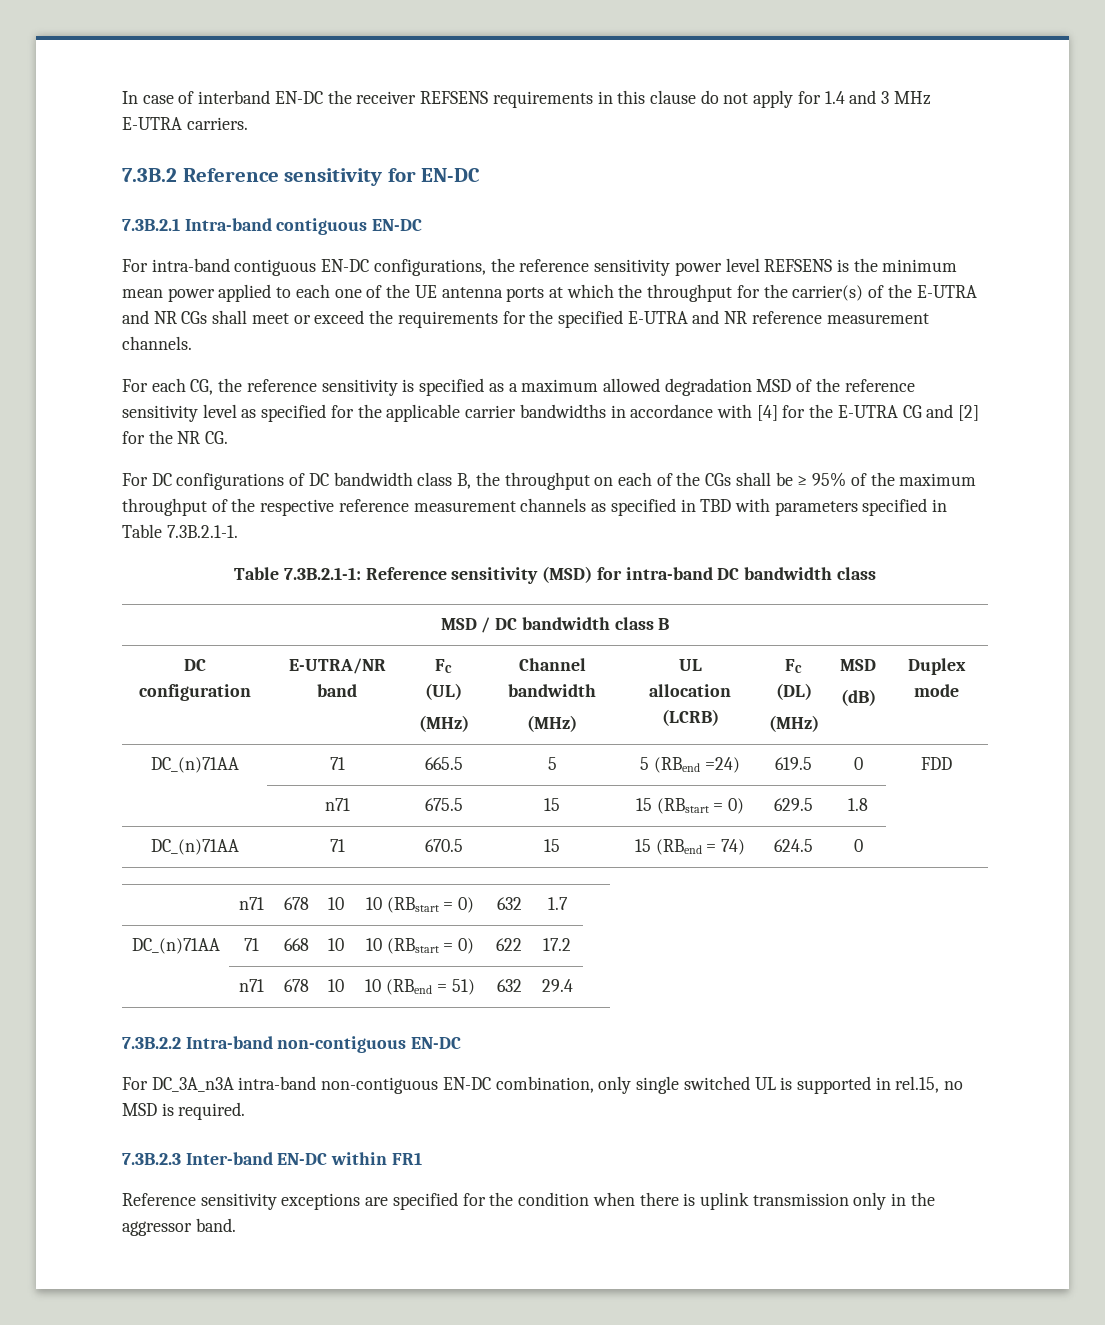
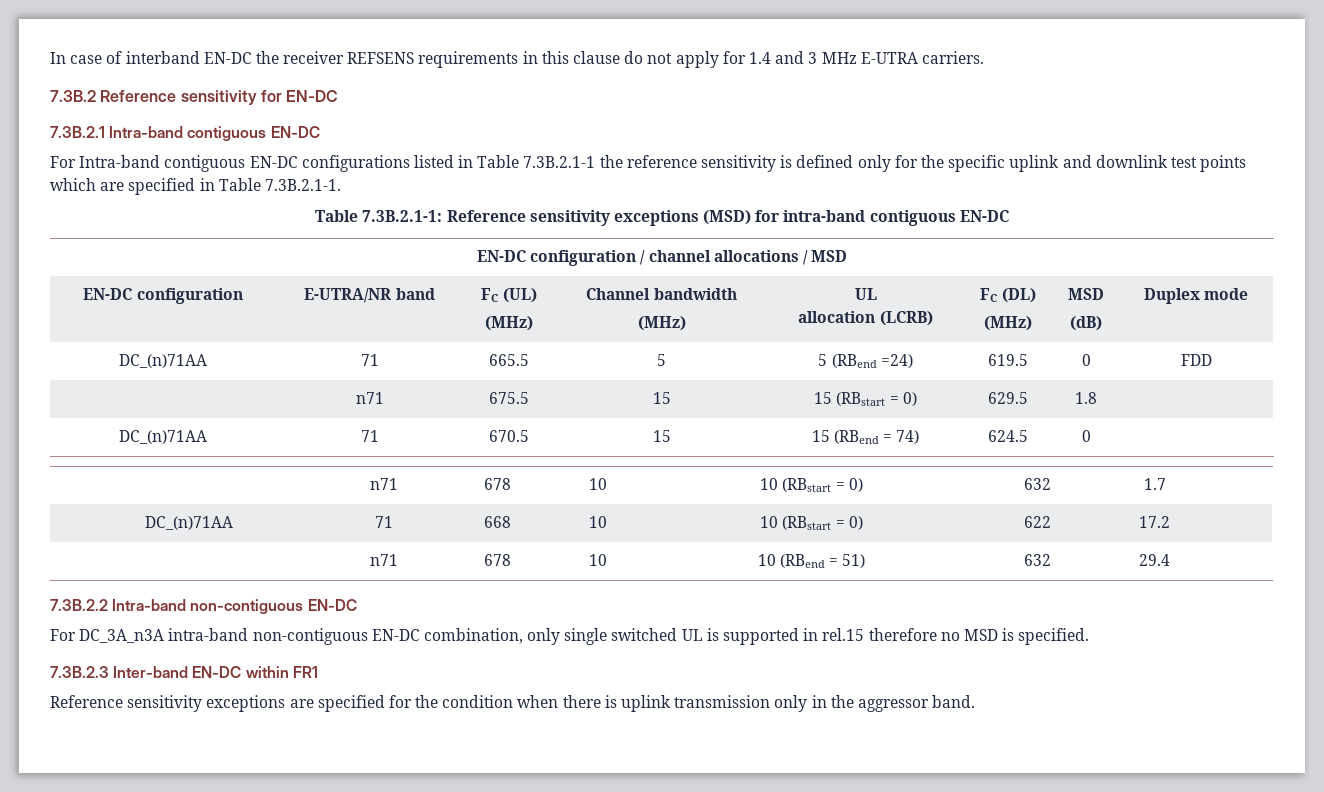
- For intra-band contiguous EN-DC configurations, the reference sensitivity power level REFSENS is the minimum mean power applied to each one of the UE antenna ports at which the throughput for the carrier(s) of the E-UTRA and NR CGs shall meet or exceed the requirements for the specified E-UTRA and NR reference measurement channels.
- For each CG, the reference sensitivity is specified as a maximum allowed degradation MSD of the reference sensitivity level as specified for the applicable carrier bandwidths in accordance with [4] for the E-UTRA CG and [2] for the NR CG.
- For DC configurations of DC bandwidth class B, the throughput on each of the CGs shall be ≥ 95% of the maximum throughput of the respective reference measurement channels as specified in TBD with parameters specified in Table 7.3B.2.1-1.
+ For Intra-band contiguous EN-DC configurations listed in Table 7.3B.2.1-1 the reference sensitivity is defined only for the specific uplink and downlink test points which are specified in Table 7.3B.2.1-1.
- Table 7.3B.2.1-1: Reference sensitivity (MSD) for intra-band DC bandwidth class
- MSD / DC bandwidth class B
- DC configuration | E-UTRA/NR band | FC (UL)
+ Table 7.3B.2.1-1: Reference sensitivity exceptions (MSD) for intra-band contiguous EN-DC
+ EN-DC configuration / channel allocations / MSD
+ EN-DC configuration | E-UTRA/NR band | FC (UL)
- For DC_3A_n3A intra-band non-contiguous EN-DC combination, only single switched UL is supported in rel.15, no MSD is required.
+ For DC_3A_n3A intra-band non-contiguous EN-DC combination, only single switched UL is supported in rel.15 therefore no MSD is specified.

